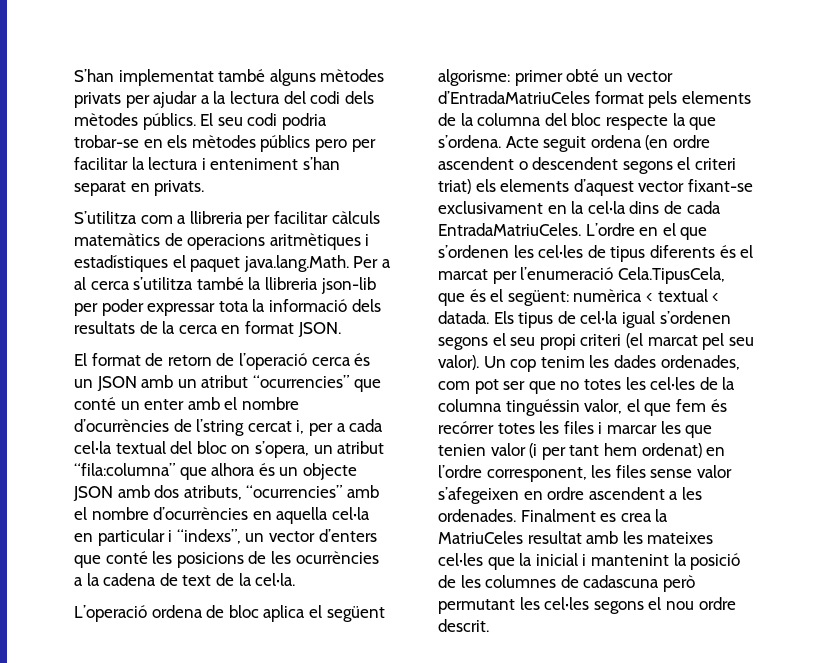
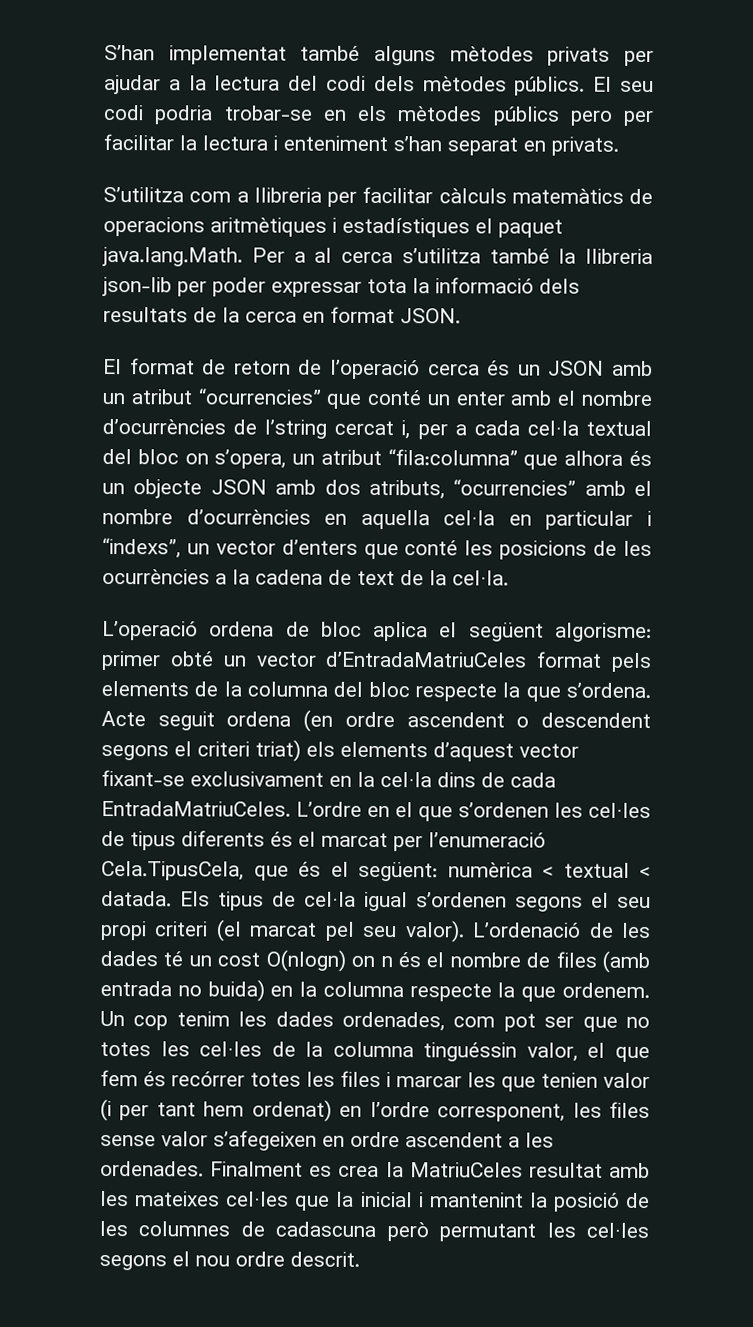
+ L’ordenació de les dades té un cost O(nlogn) on n és el nombre de files (amb entrada no buida) en la columna respecte la que ordenem.

